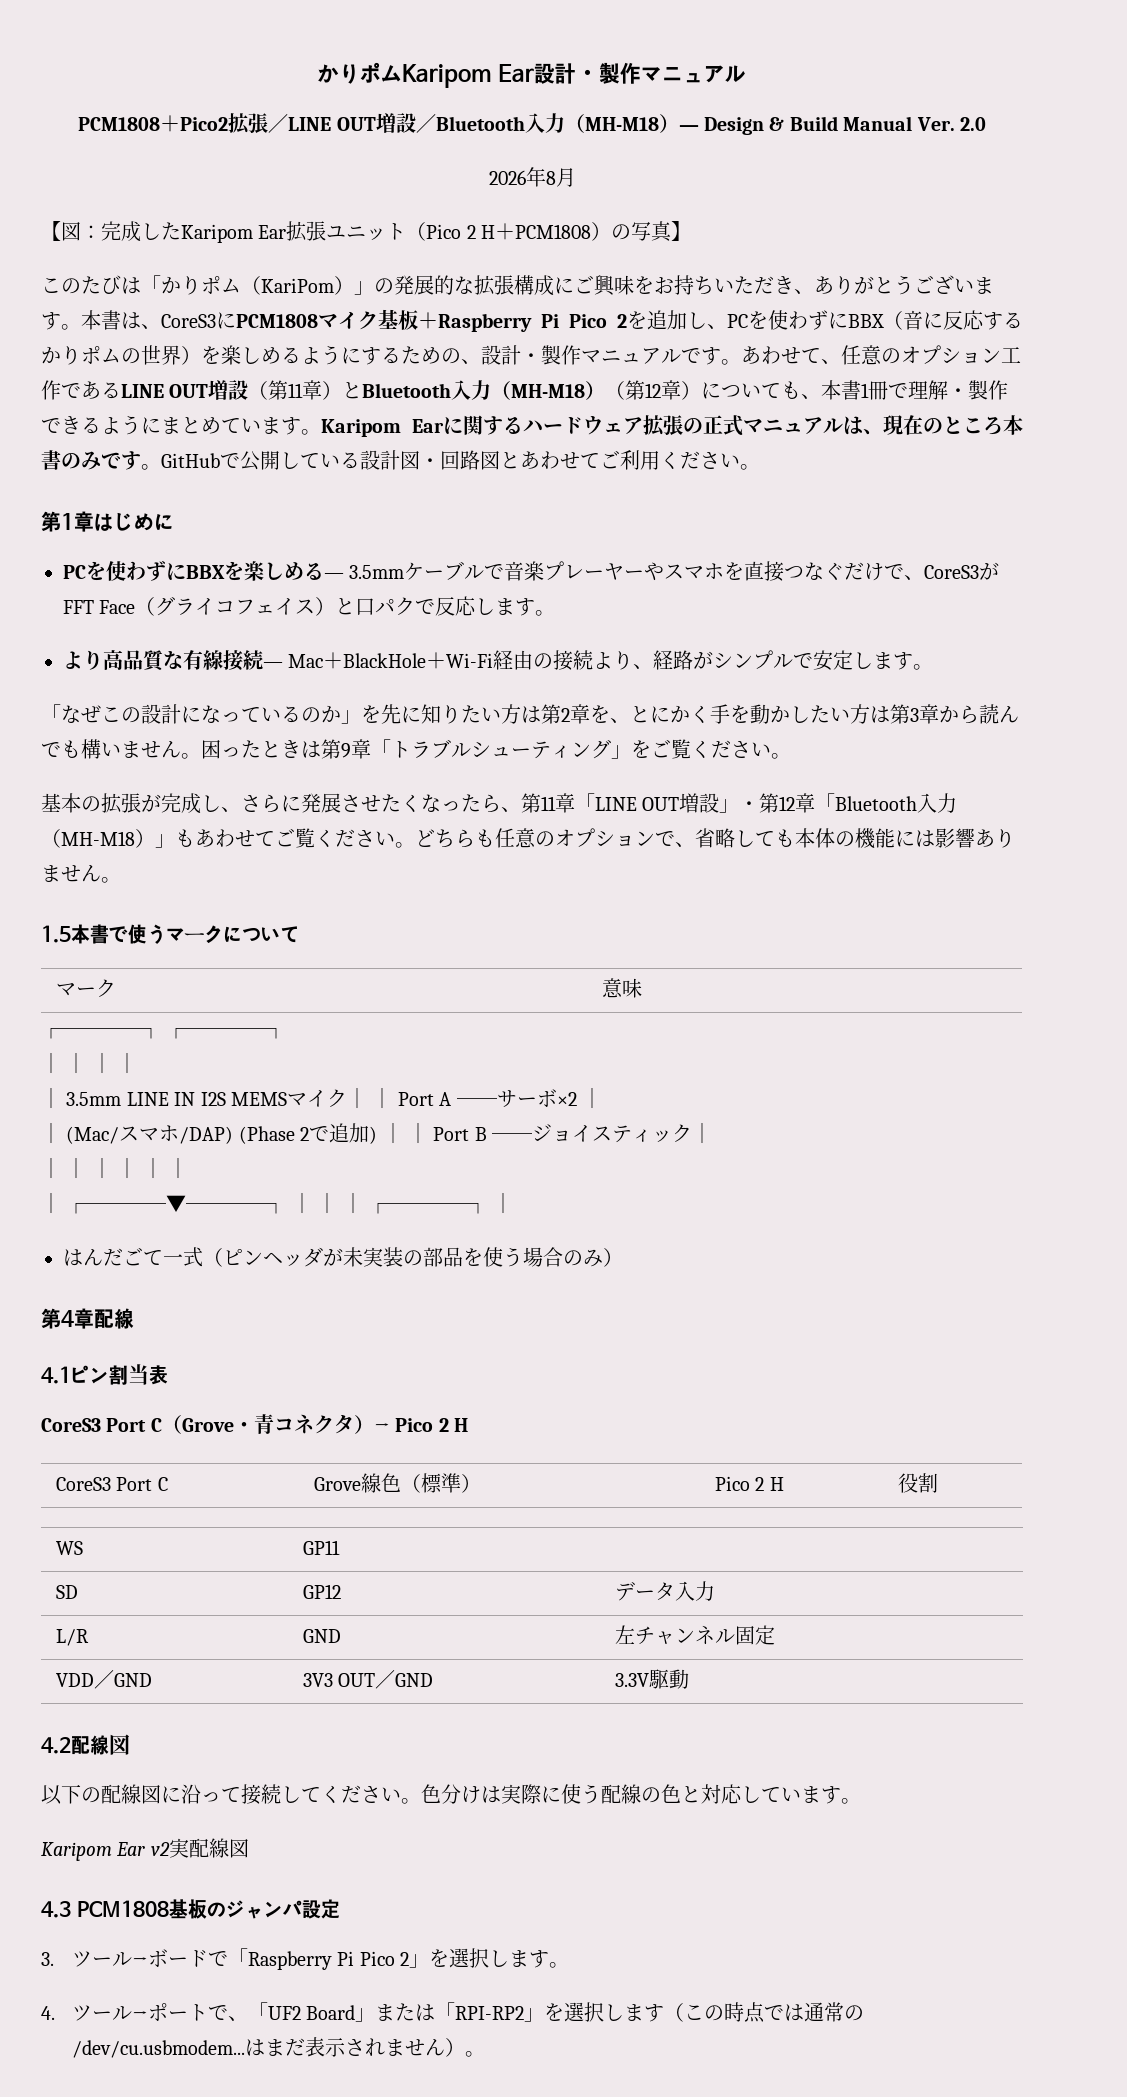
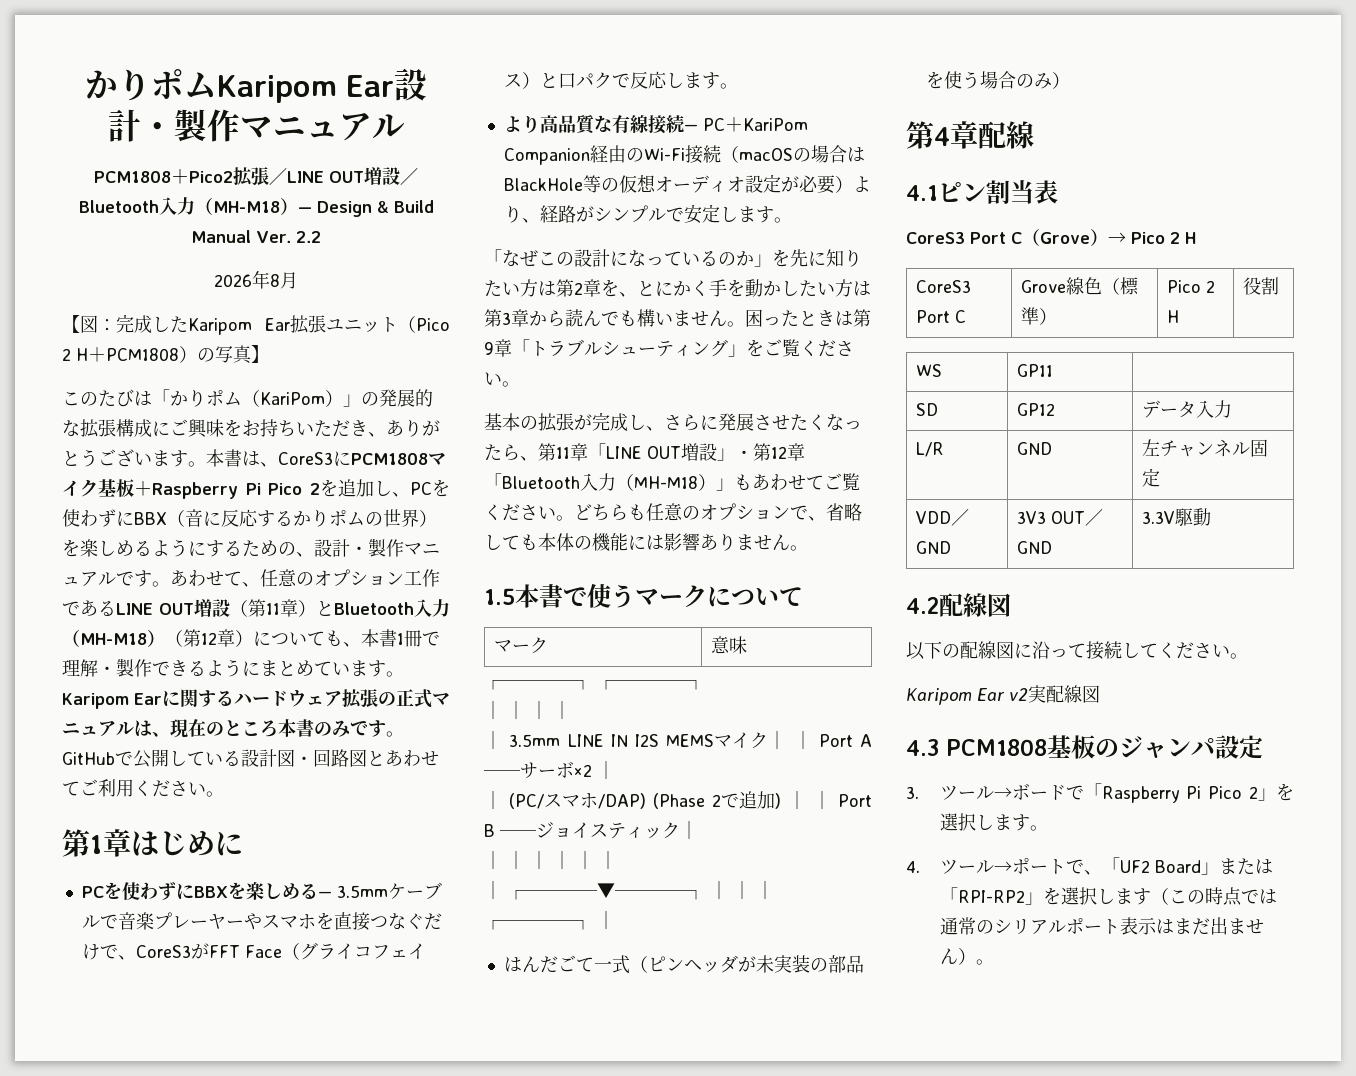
- PCM1808＋Pico2拡張／LINE OUT増設／Bluetooth入力（MH-M18）— Design & Build Manual Ver. 2.0
+ PCM1808＋Pico2拡張／LINE OUT増設／Bluetooth入力（MH-M18）— Design & Build Manual Ver. 2.2
- より高品質な有線接続— Mac＋BlackHole＋Wi-Fi経由の接続より、経路がシンプルで安定します。
+ より高品質な有線接続— PC＋KariPom Companion経由のWi-Fi接続（macOSの場合はBlackHole等の仮想オーディオ設定が必要）より、経路がシンプルで安定します。
- │ (Mac/スマホ/DAP) (Phase 2で追加) │ │ Port B ──ジョイスティック│
+ │ (PC/スマホ/DAP) (Phase 2で追加) │ │ Port B ──ジョイスティック│
- CoreS3 Port C（Grove・青コネクタ）→ Pico 2 H
+ CoreS3 Port C（Grove）→ Pico 2 H
- 色分けは実際に使う配線の色と対応しています。
- 4.ツール→ポートで、「UF2 Board」または「RPI-RP2」を選択します（この時点では通常の/dev/cu.usbmodem...はまだ表示されません）。
+ 4.ツール→ポートで、「UF2 Board」または「RPI-RP2」を選択します（この時点では通常のシリアルポート表示はまだ出ません）。

